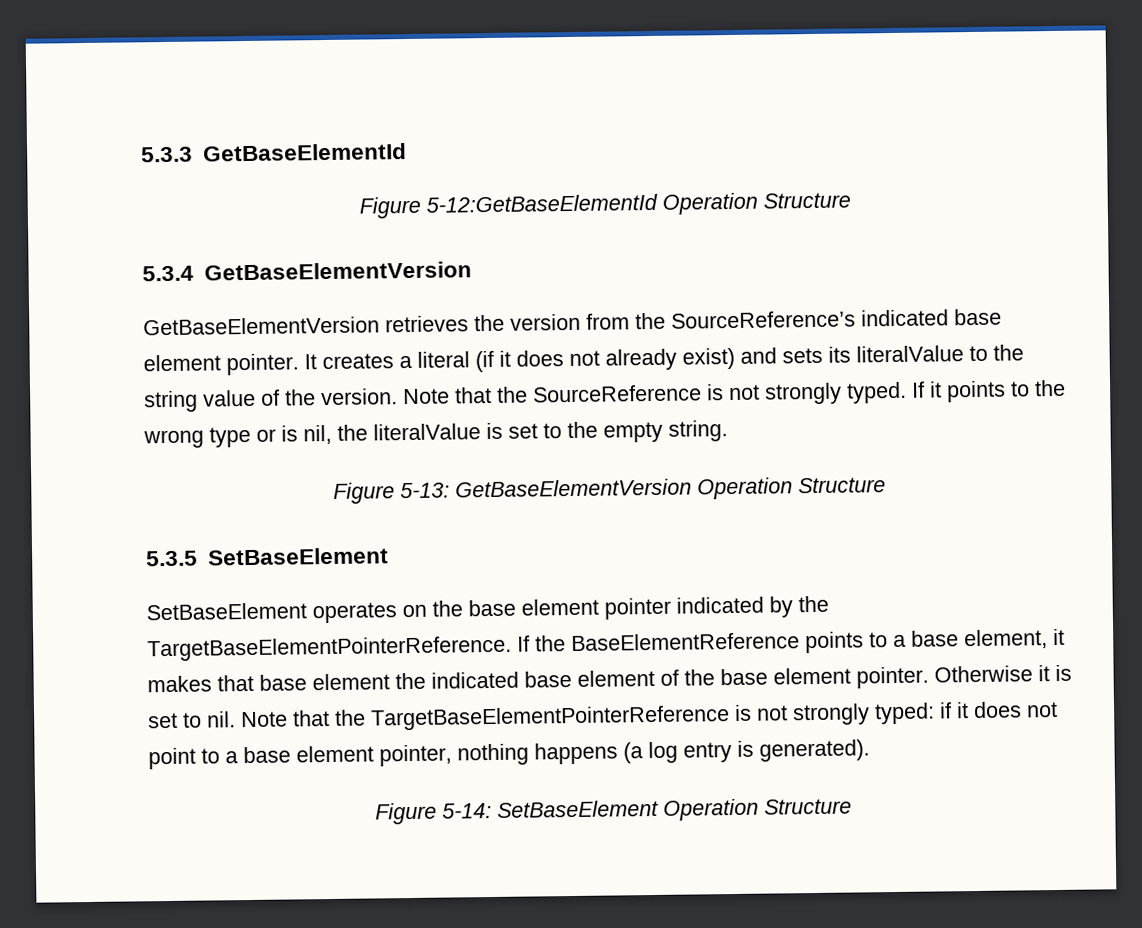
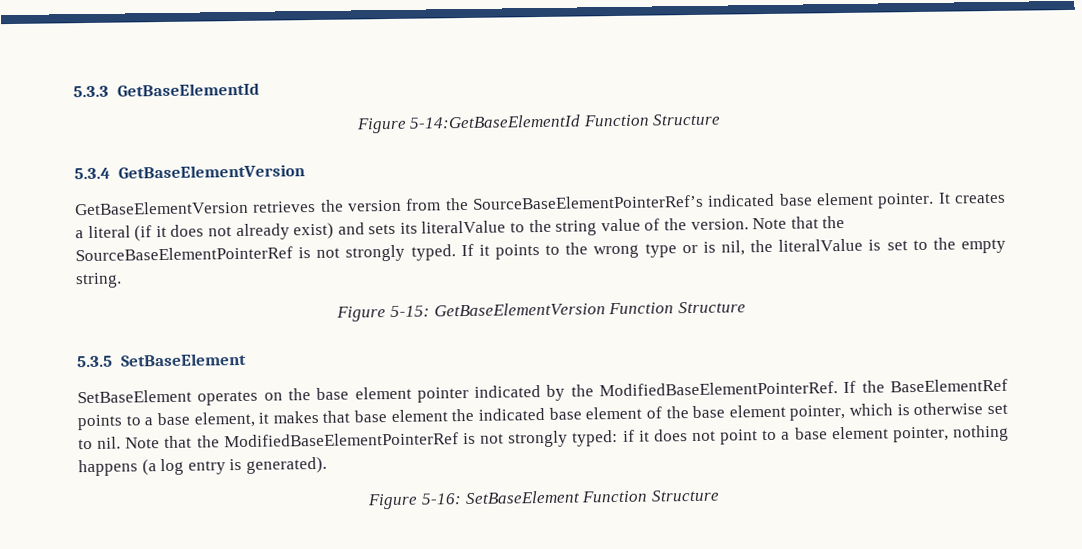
- Figure 5-12:GetBaseElementId Operation Structure
+ Figure 5-14:GetBaseElementId Function Structure
- GetBaseElementVersion retrieves the version from the SourceReference’s indicated base element pointer.
+ GetBaseElementVersion retrieves the version from the SourceBaseElementPointerRef’s indicated base element pointer.
- Note that the SourceReference is not strongly typed.
+ Note that the SourceBaseElementPointerRef is not strongly typed.
- Figure 5-13: GetBaseElementVersion Operation Structure
+ Figure 5-15: GetBaseElementVersion Function Structure
- SetBaseElement operates on the base element pointer indicated by the TargetBaseElementPointerReference.
+ SetBaseElement operates on the base element pointer indicated by the ModifiedBaseElementPointerRef.
- If the BaseElementReference points to a base element, it makes that base element the indicated base element of the base element pointer. Otherwise it is set to nil.
+ If the BaseElementRef points to a base element, it makes that base element the indicated base element of the base element pointer, which is otherwise set to nil.
- Note that the TargetBaseElementPointerReference is not strongly typed: if it does not point to a base element pointer, nothing happens (a log entry is generated).
+ Note that the ModifiedBaseElementPointerRef is not strongly typed: if it does not point to a base element pointer, nothing happens (a log entry is generated).
- Figure 5-14: SetBaseElement Operation Structure
+ Figure 5-16: SetBaseElement Function Structure

